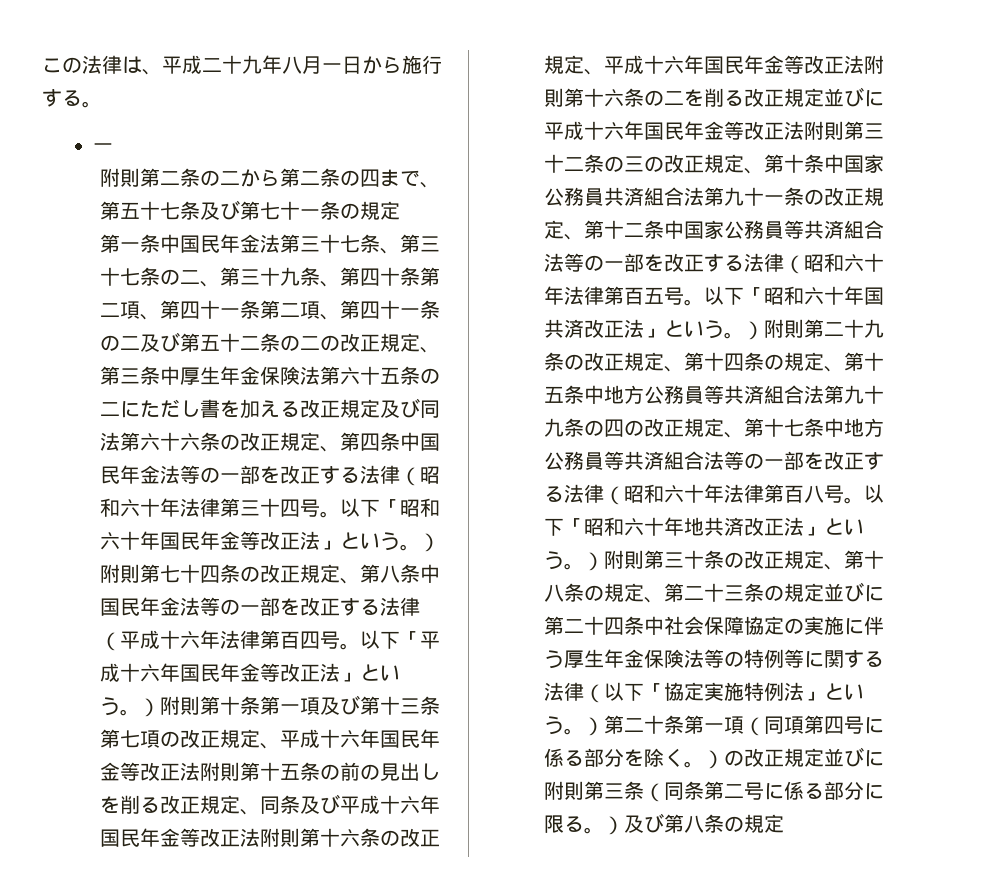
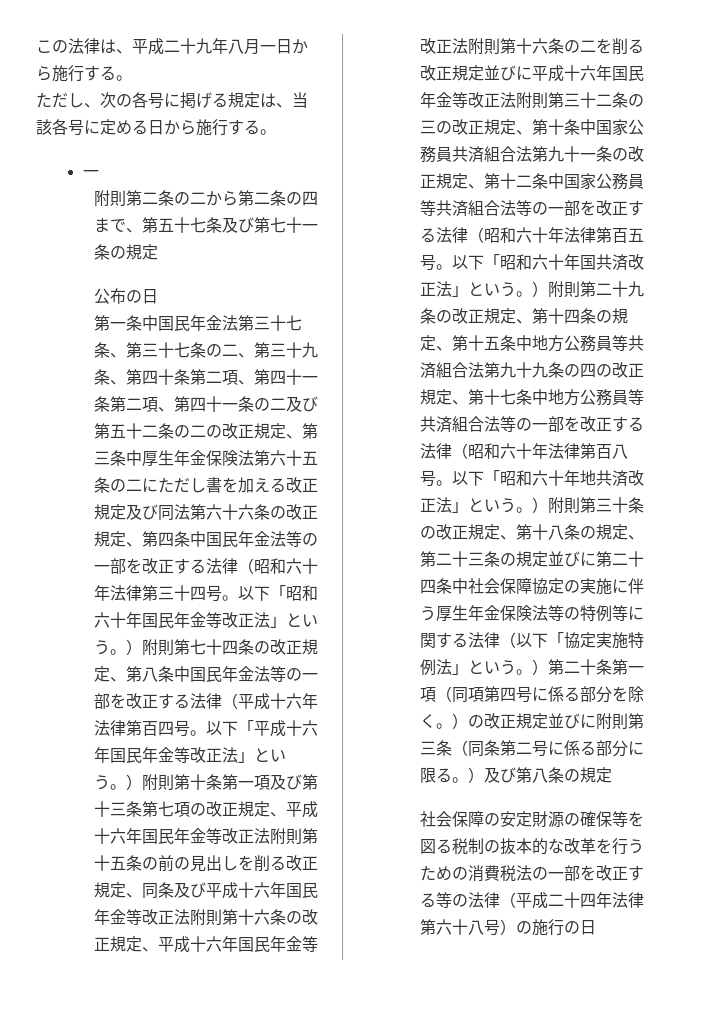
+ ただし、次の各号に掲げる規定は、当該各号に定める日から施行する。
+ 公布の日
+ 社会保障の安定財源の確保等を図る税制の抜本的な改革を行うための消費税法の一部を改正する等の法律（平成二十四年法律第六十八号）の施行の日

